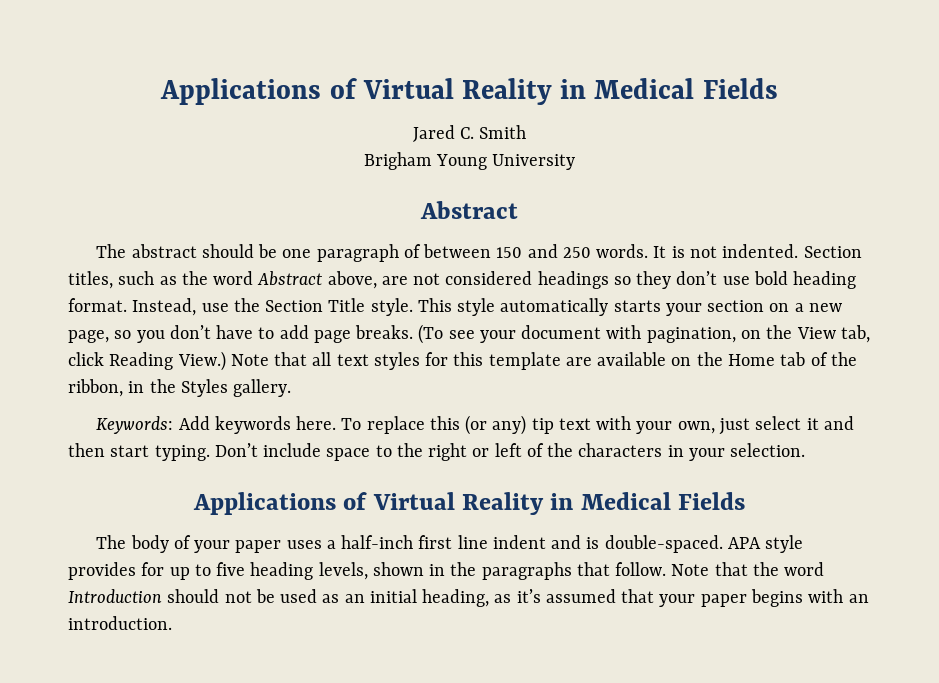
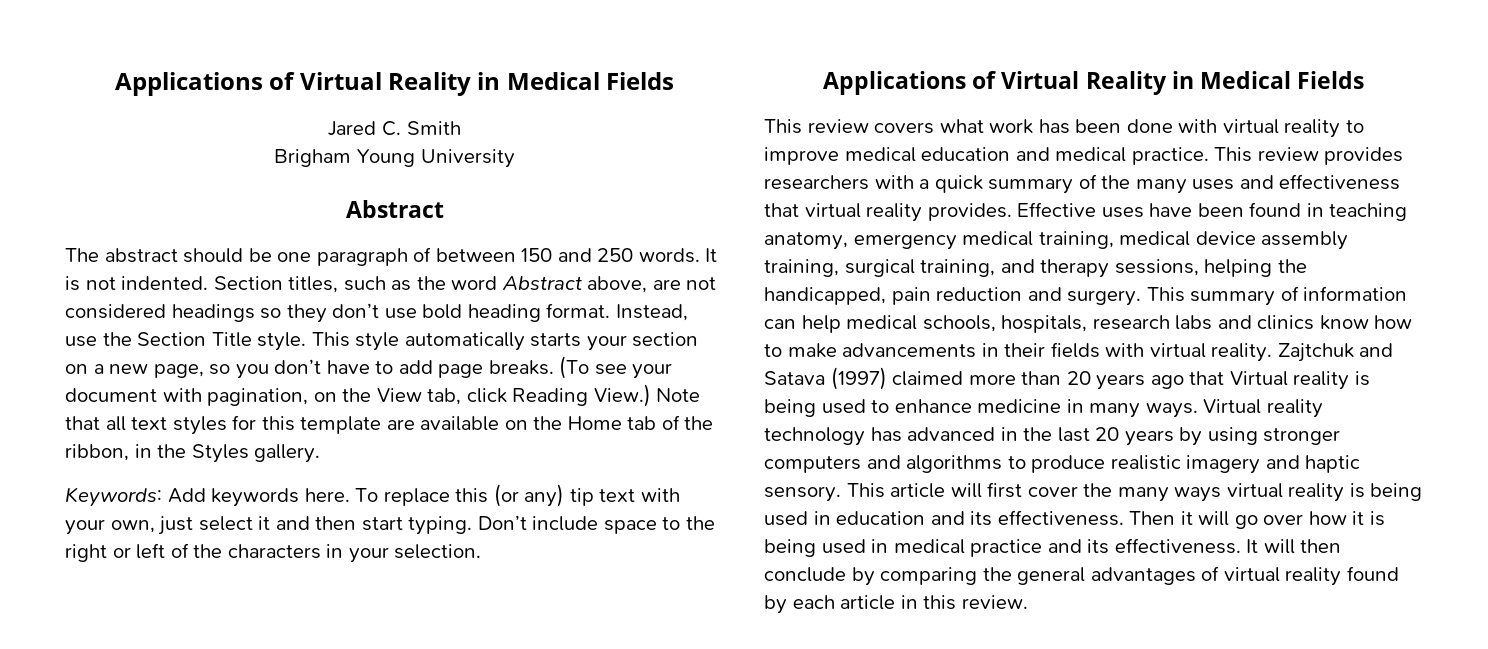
- The body of your paper uses a half-inch first line indent and is double-spaced. APA style provides for up to five heading levels, shown in the paragraphs that follow. Note that the word Introduction should not be used as an initial heading, as it’s assumed that your paper begins with an introduction.
+ This review covers what work has been done with virtual reality to improve medical education and medical practice. This review provides researchers with a quick summary of the many uses and effectiveness that virtual reality provides. Effective uses have been found in teaching anatomy, emergency medical training, medical device assembly training, surgical training, and therapy sessions, helping the handicapped, pain reduction and surgery. This summary of information can help medical schools, hospitals, research labs and clinics know how to make advancements in their fields with virtual reality. Zajtchuk and Satava (1997) claimed more than 20 years ago that Virtual reality is being used to enhance medicine in many ways. Virtual reality technology has advanced in the last 20 years by using stronger computers and algorithms to produce realistic imagery and haptic sensory. This article will first cover the many ways virtual reality is being used in education and its effectiveness. Then it will go over how it is being used in medical practice and its effectiveness. It will then conclude by comparing the general advantages of virtual reality found by each article in this review.

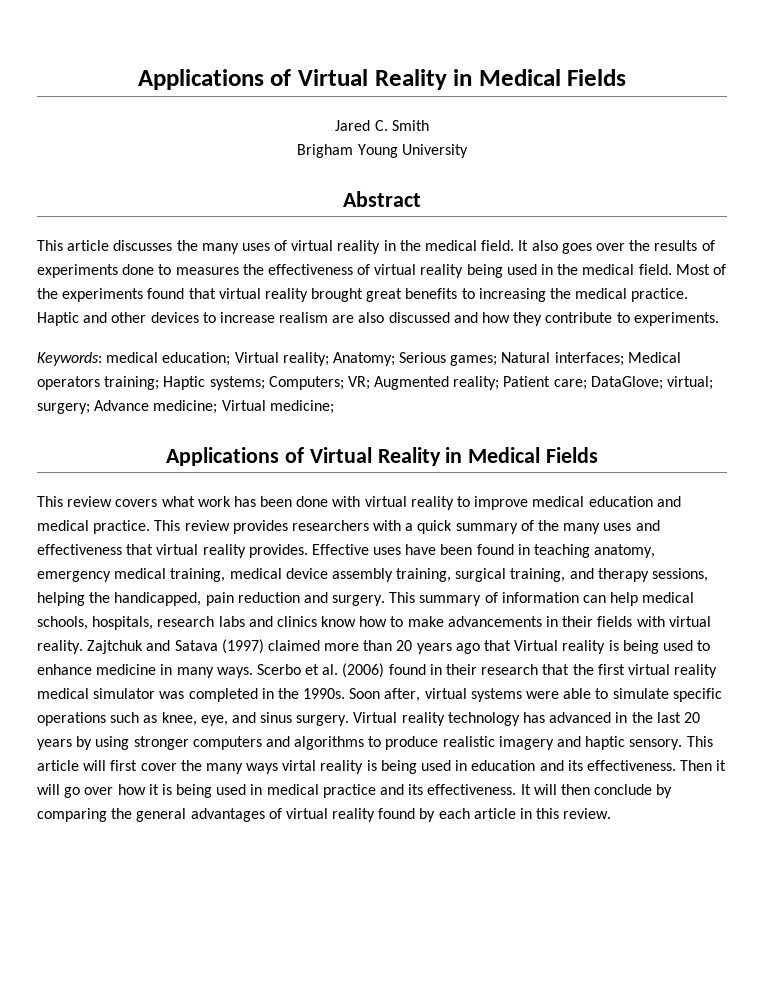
- The abstract should be one paragraph of between 150 and 250 words. It is not indented. Section titles, such as the word Abstract above, are not considered headings so they don’t use bold heading format. Instead, use the Section Title style. This style automatically starts your section on a new page, so you don’t have to add page breaks. (To see your document with pagination, on the View tab, click Reading View.) Note that all text styles for this template are available on the Home tab of the ribbon, in the Styles gallery.
- Keywords: Add keywords here. To replace this (or any) tip text with your own, just select it and then start typing. Don’t include space to the right or left of the characters in your selection.
+ This article discusses the many uses of virtual reality in the medical field. It also goes over the results of experiments done to measures the effectiveness of virtual reality being used in the medical field. Most of the experiments found that virtual reality brought great benefits to increasing the medical practice. Haptic and other devices to increase realism are also discussed and how they contribute to experiments.
+ Keywords: medical education; Virtual reality; Anatomy; Serious games; Natural interfaces; Medical operators training; Haptic systems; Computers; VR; Augmented reality; Patient care; DataGlove; virtual; surgery; Advance medicine; Virtual medicine;
+ Scerbo et al. (2006) found in their research that the first virtual reality medical simulator was completed in the 1990s. Soon after, virtual systems were able to simulate specific operations such as knee, eye, and sinus surgery.
- This article will first cover the many ways virtual reality is being used in education and its effectiveness.
+ This article will first cover the many ways virtal reality is being used in education and its effectiveness.

